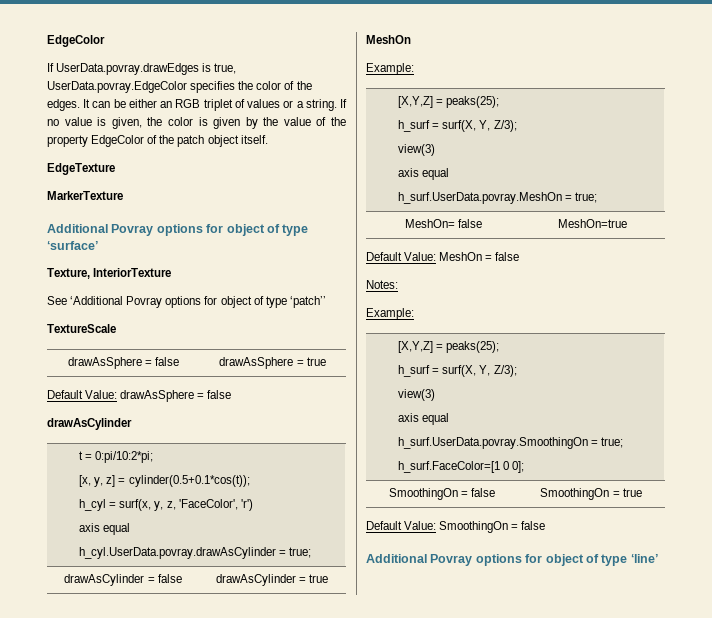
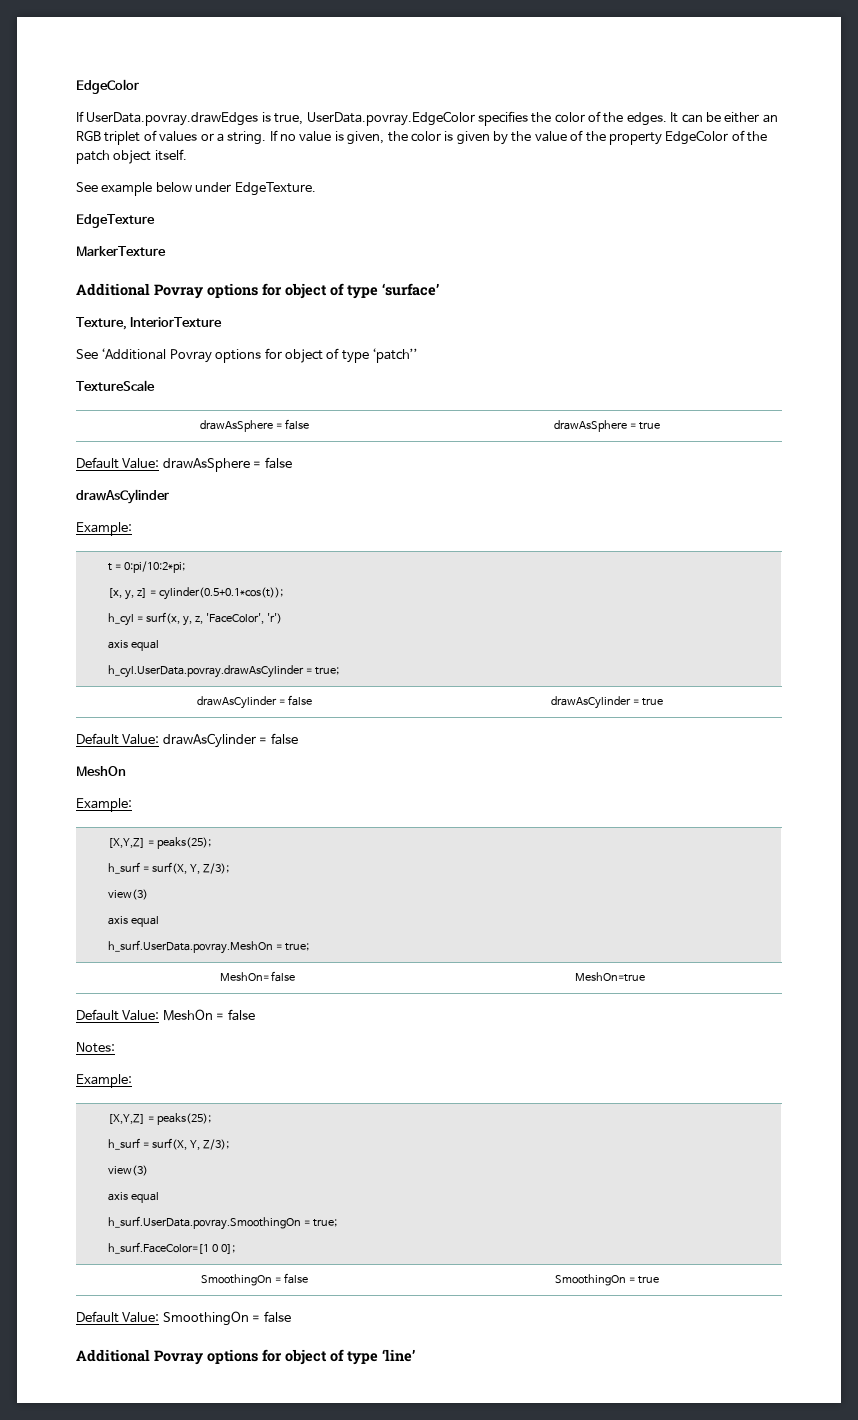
+ See example below under EdgeTexture.
  Default Value: drawAsSphere = false
  drawAsCylinder
+ Example:
+ Default Value: drawAsCylinder = false

